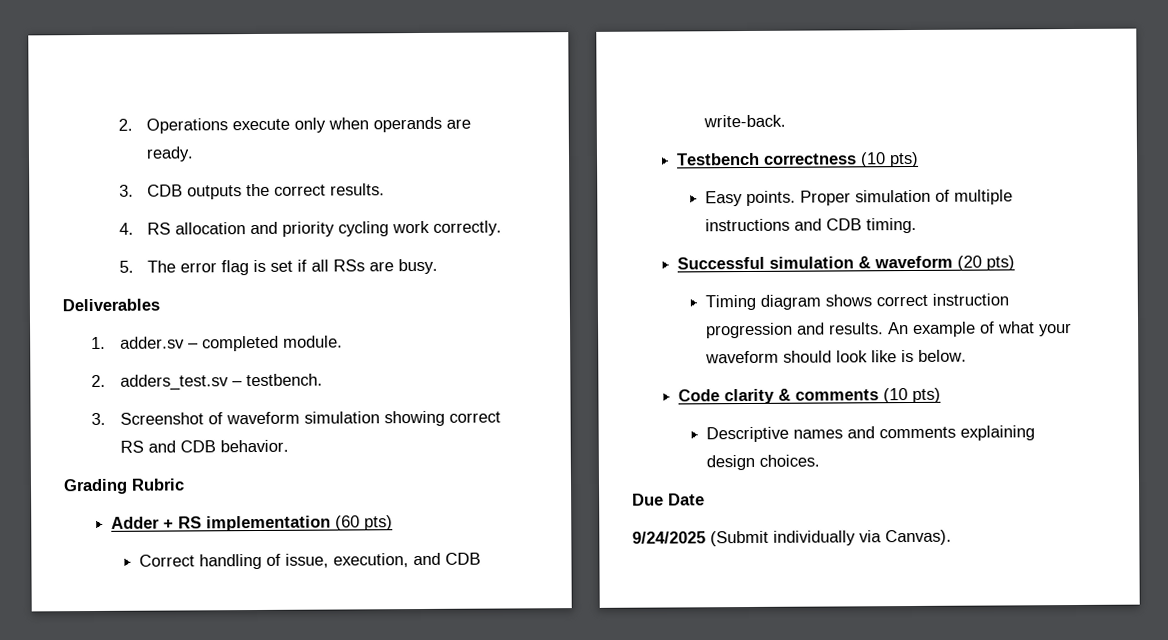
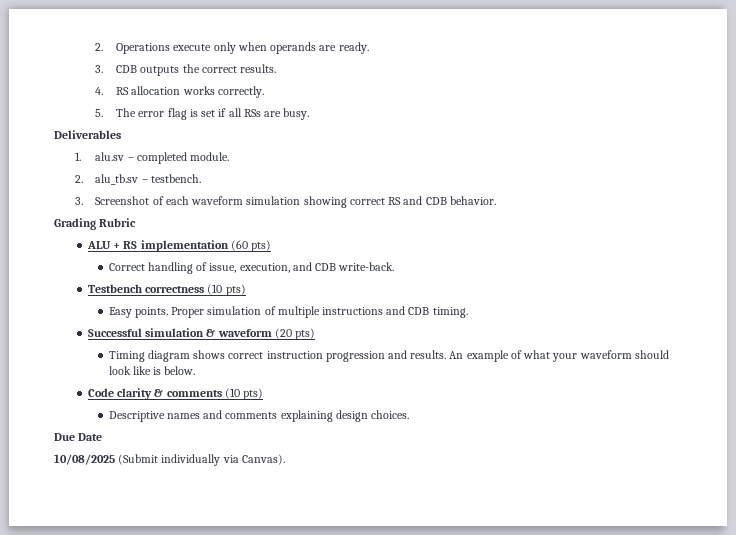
- 4. RS allocation and priority cycling work correctly.
+ 4. RS allocation works correctly.
- 1. adder.sv – completed module.
+ 1. alu.sv – completed module.
- 2. adders_test.sv – testbench.
+ 2. alu_tb.sv – testbench.
- 3. Screenshot of waveform simulation showing correct RS and CDB behavior.
+ 3. Screenshot of each waveform simulation showing correct RS and CDB behavior.
- Adder + RS implementation (60 pts)
+ ALU + RS implementation (60 pts)
- 9/24/2025 (Submit individually via Canvas).
+ 10/08/2025 (Submit individually via Canvas).

